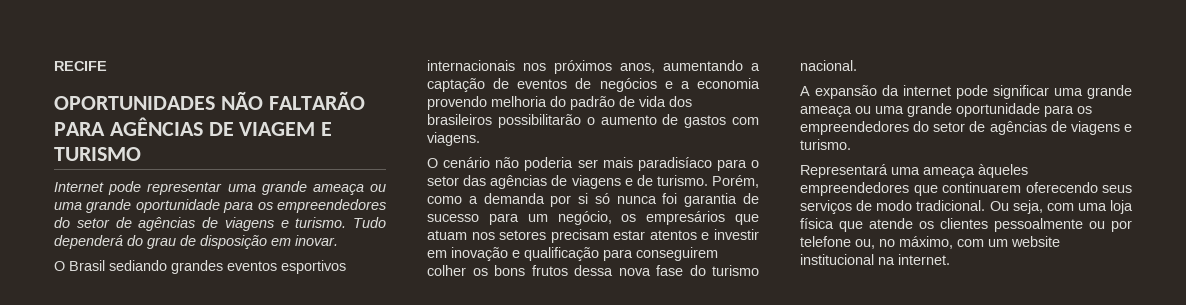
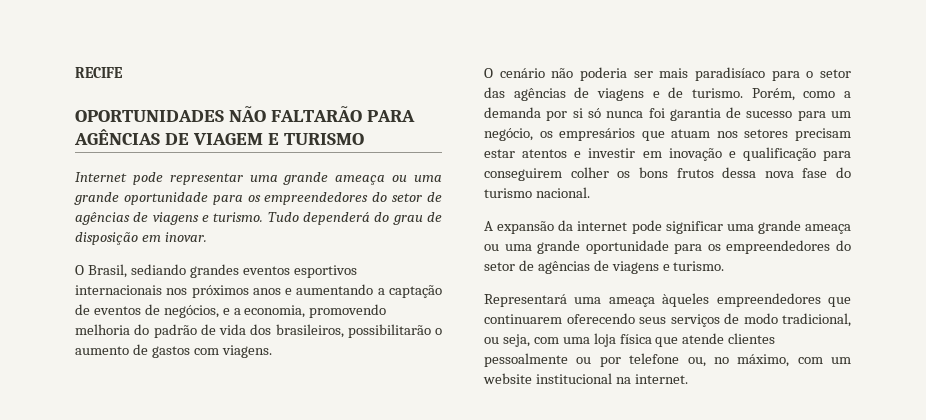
- O Brasil sediando grandes eventos esportivos internacionais nos próximos anos, aumentando a captação de eventos de negócios e a economia provendo melhoria do padrão de vida dos brasileiros possibilitarão o aumento de gastos com viagens.
+ O Brasil, sediando grandes eventos esportivos internacionais nos próximos anos e aumentando a captação de eventos de negócios, e a economia, promovendo melhoria do padrão de vida dos brasileiros, possibilitarão o aumento de gastos com viagens.
- Representará uma ameaça àqueles empreendedores que continuarem oferecendo seus serviços de modo tradicional. Ou seja, com uma loja física que atende os clientes pessoalmente ou por telefone ou, no máximo, com um website institucional na internet.
+ Representará uma ameaça àqueles empreendedores que continuarem oferecendo seus serviços de modo tradicional, ou seja, com uma loja física que atende clientes pessoalmente ou por telefone ou, no máximo, com um website institucional na internet.

